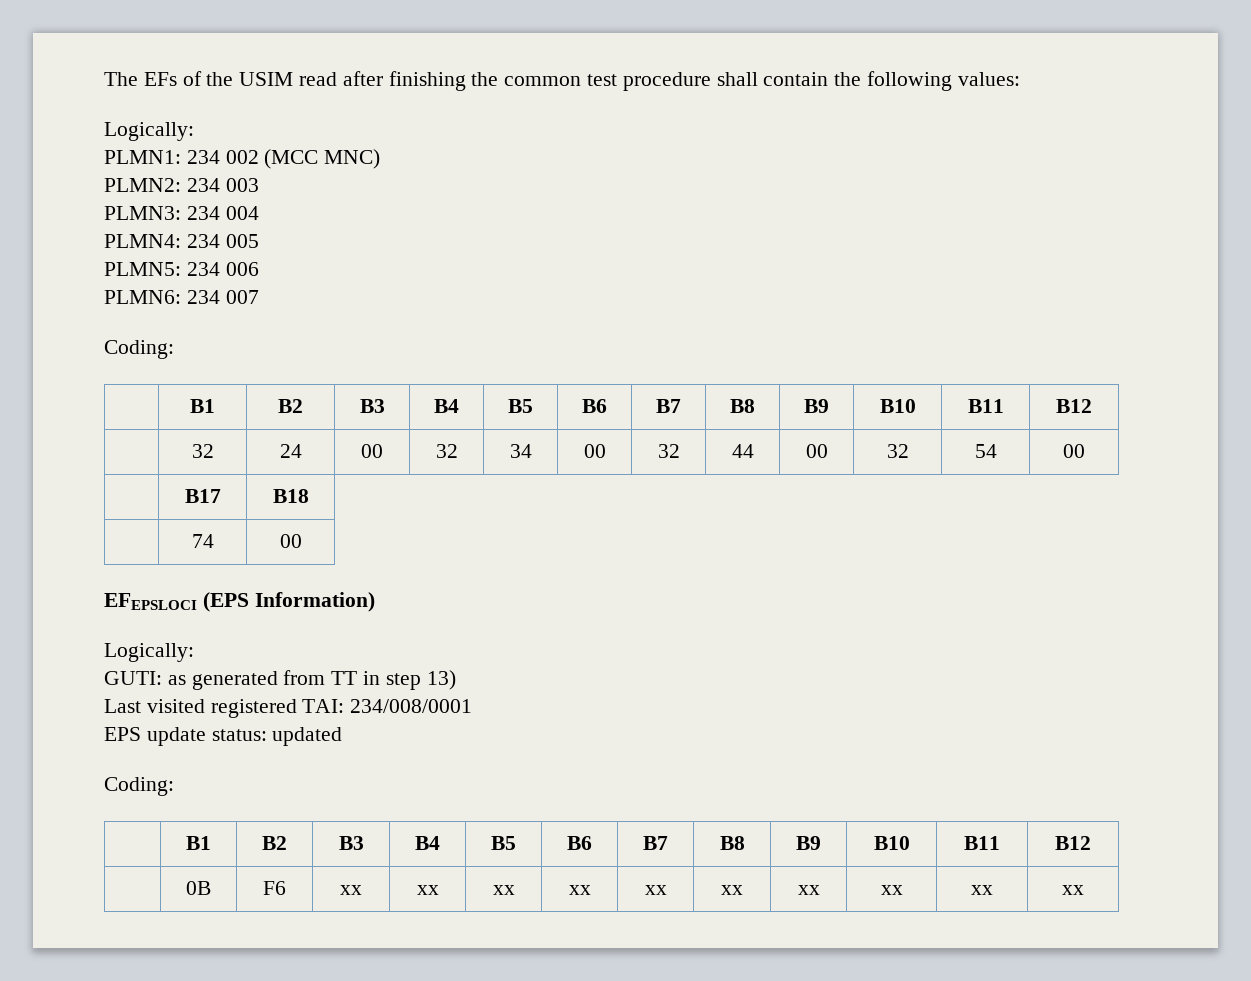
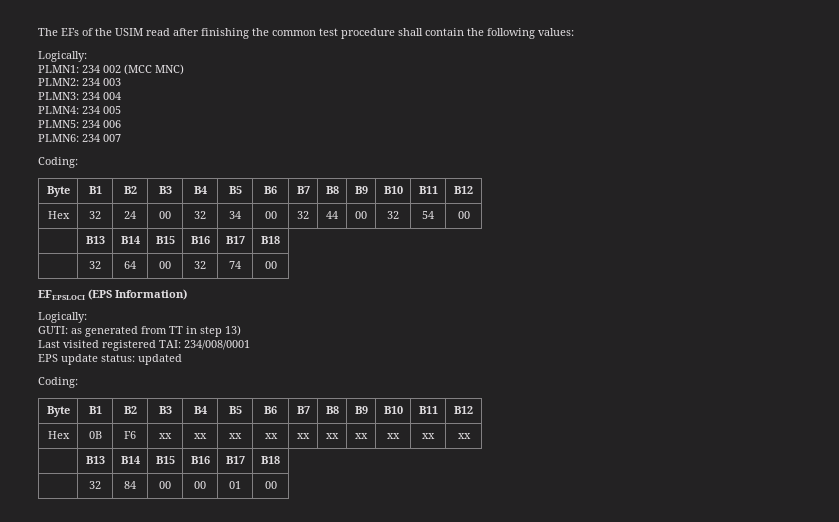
  PLMN6: 234 007
  Coding:
- | B1 | B2 | B3 | B4 | B5 | B6 | B7 | B8 | B9 | B10 | B11 | B12
+ Byte | B1 | B2 | B3 | B4 | B5 | B6 | B7 | B8 | B9 | B10 | B11 | B12
- | 32 | 24 | 00 | 32 | 34 | 00 | 32 | 44 | 00 | 32 | 54 | 00
- | B17 | B18
- | 74 | 00
+ Hex | 32 | 24 | 00 | 32 | 34 | 00 | 32 | 44 | 00 | 32 | 54 | 00
+ | B13 | B14 | B15 | B16 | B17 | B18
+ | 32 | 64 | 00 | 32 | 74 | 00
  EPS update status: updated
  Coding:
- | B1 | B2 | B3 | B4 | B5 | B6 | B7 | B8 | B9 | B10 | B11 | B12
+ Byte | B1 | B2 | B3 | B4 | B5 | B6 | B7 | B8 | B9 | B10 | B11 | B12
- | 0B | F6 | xx | xx | xx | xx | xx | xx | xx | xx | xx | xx
+ Hex | 0B | F6 | xx | xx | xx | xx | xx | xx | xx | xx | xx | xx
+ | B13 | B14 | B15 | B16 | B17 | B18
+ | 32 | 84 | 00 | 00 | 01 | 00

